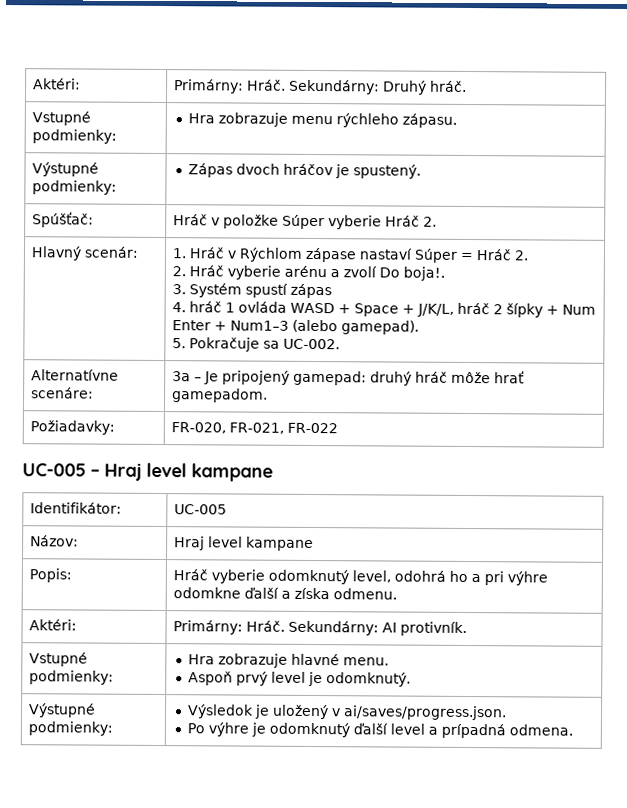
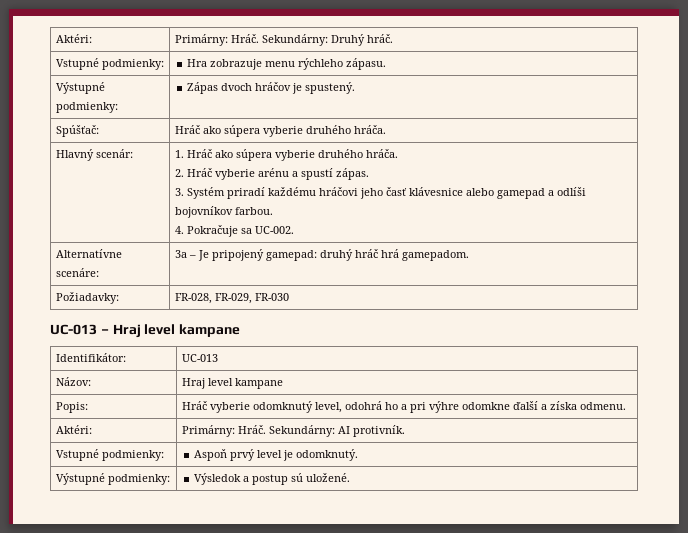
- Spúšťač: | Hráč v položke Súper vyberie Hráč 2.
- Hlavný scenár: | 1. Hráč v Rýchlom zápase nastaví Súper = Hráč 2.
- 2. Hráč vyberie arénu a zvolí Do boja!.
- 3. Systém spustí zápas
- 4. hráč 1 ovláda WASD + Space + J/K/L, hráč 2 šípky + Num Enter + Num1–3 (alebo gamepad).
- 5. Pokračuje sa UC-002.
+ Spúšťač: | Hráč ako súpera vyberie druhého hráča.
+ Hlavný scenár: | 1. Hráč ako súpera vyberie druhého hráča.
+ 2. Hráč vyberie arénu a spustí zápas.
+ 3. Systém priradí každému hráčovi jeho časť klávesnice alebo gamepad a odlíši bojovníkov farbou.
+ 4. Pokračuje sa UC-002.
- Alternatívne scenáre: | 3a – Je pripojený gamepad: druhý hráč môže hrať gamepadom.
+ Alternatívne scenáre: | 3a – Je pripojený gamepad: druhý hráč hrá gamepadom.
- Požiadavky: | FR-020, FR-021, FR-022
- UC-005 – Hraj level kampane
+ Požiadavky: | FR-028, FR-029, FR-030
+ UC-013 – Hraj level kampane
- Identifikátor: | UC-005
+ Identifikátor: | UC-013
- Vstupné podmienky: | Hra zobrazuje hlavné menu.
- Aspoň prvý level je odomknutý.
+ Vstupné podmienky: | Aspoň prvý level je odomknutý.
- Výstupné podmienky: | Výsledok je uložený v ai/saves/progress.json.
- Po výhre je odomknutý ďalší level a prípadná odmena.
+ Výstupné podmienky: | Výsledok a postup sú uložené.

